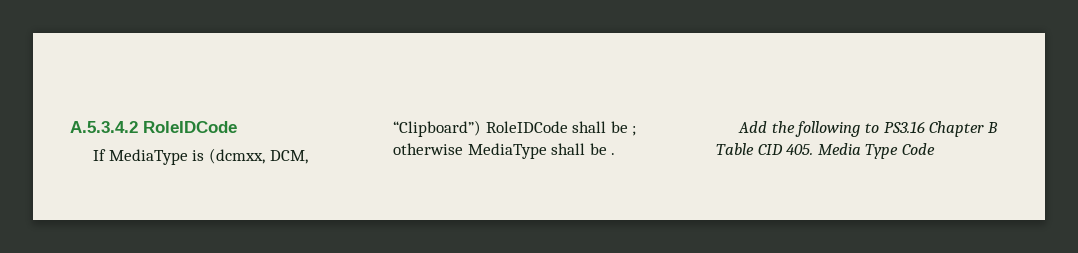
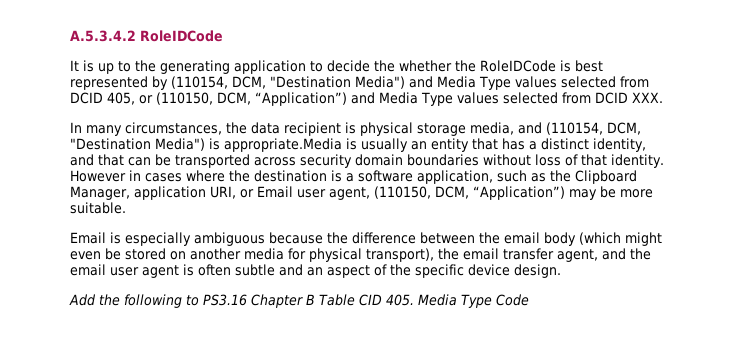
- If MediaType is (dcmxx, DCM, “Clipboard”) RoleIDCode shall be ; otherwise MediaType shall be .
+ It is up to the generating application to decide the whether the RoleIDCode is best represented by (110154, DCM, "Destination Media") and Media Type values selected from DCID 405, or (110150, DCM, “Application”) and Media Type values selected from DCID XXX.
+ In many circumstances, the data recipient is physical storage media, and (110154, DCM, "Destination Media") is appropriate.Media is usually an entity that has a distinct identity, and that can be transported across security domain boundaries without loss of that identity. However in cases where the destination is a software application, such as the Clipboard Manager, application URI, or Email user agent, (110150, DCM, “Application”) may be more suitable.
+ Email is especially ambiguous because the difference between the email body (which might even be stored on another media for physical transport), the email transfer agent, and the email user agent is often subtle and an aspect of the specific device design.

